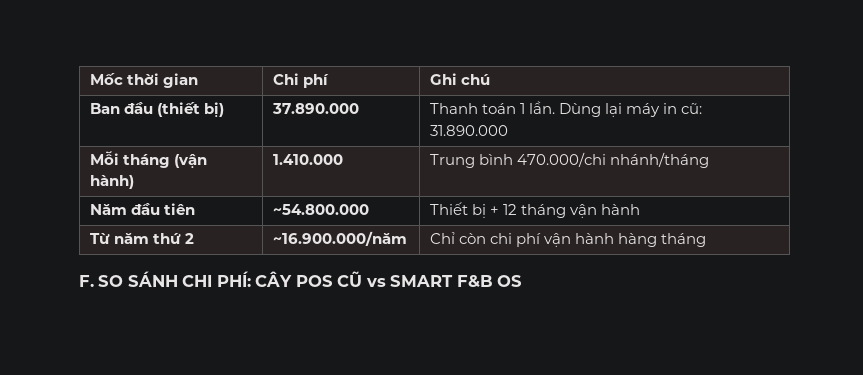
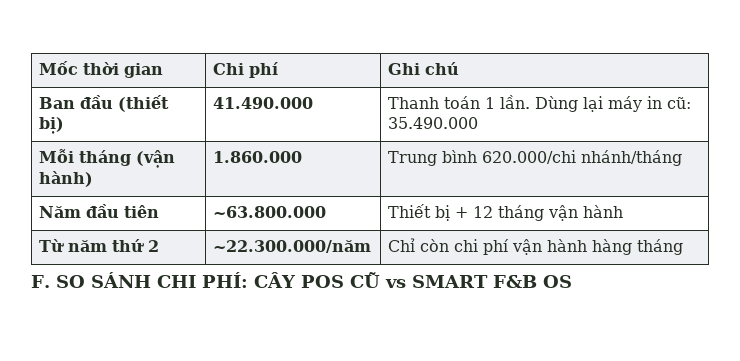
- Ban đầu (thiết bị) | 37.890.000 | Thanh toán 1 lần. Dùng lại máy in cũ: 31.890.000
+ Ban đầu (thiết bị) | 41.490.000 | Thanh toán 1 lần. Dùng lại máy in cũ: 35.490.000
- Mỗi tháng (vận hành) | 1.410.000 | Trung bình 470.000/chi nhánh/tháng
+ Mỗi tháng (vận hành) | 1.860.000 | Trung bình 620.000/chi nhánh/tháng
- Năm đầu tiên | ~54.800.000 | Thiết bị + 12 tháng vận hành
+ Năm đầu tiên | ~63.800.000 | Thiết bị + 12 tháng vận hành
- Từ năm thứ 2 | ~16.900.000/năm | Chỉ còn chi phí vận hành hàng tháng
+ Từ năm thứ 2 | ~22.300.000/năm | Chỉ còn chi phí vận hành hàng tháng

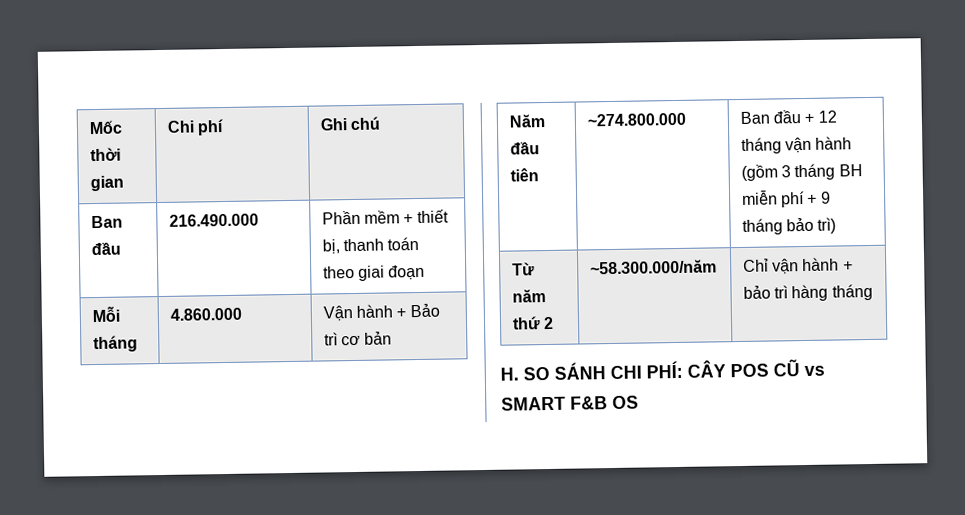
- Ban đầu (thiết bị) | 41.490.000 | Thanh toán 1 lần. Dùng lại máy in cũ: 35.490.000
- Mỗi tháng (vận hành) | 1.860.000 | Trung bình 620.000/chi nhánh/tháng
+ Ban đầu | 216.490.000 | Phần mềm + thiết bị, thanh toán theo giai đoạn
+ Mỗi tháng | 4.860.000 | Vận hành + Bảo trì cơ bản
- Năm đầu tiên | ~63.800.000 | Thiết bị + 12 tháng vận hành
+ Năm đầu tiên | ~274.800.000 | Ban đầu + 12 tháng vận hành (gồm 3 tháng BH miễn phí + 9 tháng bảo trì)
- Từ năm thứ 2 | ~22.300.000/năm | Chỉ còn chi phí vận hành hàng tháng
+ Từ năm thứ 2 | ~58.300.000/năm | Chỉ vận hành + bảo trì hàng tháng
- F. SO SÁNH CHI PHÍ: CÂY POS CŨ vs SMART F&B OS
+ H. SO SÁNH CHI PHÍ: CÂY POS CŨ vs SMART F&B OS

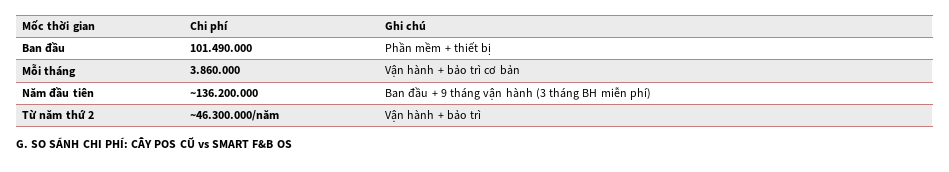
- Ban đầu | 216.490.000 | Phần mềm + thiết bị, thanh toán theo giai đoạn
+ Ban đầu | 101.490.000 | Phần mềm + thiết bị
- Mỗi tháng | 4.860.000 | Vận hành + Bảo trì cơ bản
+ Mỗi tháng | 3.860.000 | Vận hành + bảo trì cơ bản
- Năm đầu tiên | ~274.800.000 | Ban đầu + 12 tháng vận hành (gồm 3 tháng BH miễn phí + 9 tháng bảo trì)
+ Năm đầu tiên | ~136.200.000 | Ban đầu + 9 tháng vận hành (3 tháng BH miễn phí)
- Từ năm thứ 2 | ~58.300.000/năm | Chỉ vận hành + bảo trì hàng tháng
- H. SO SÁNH CHI PHÍ: CÂY POS CŨ vs SMART F&B OS
+ Từ năm thứ 2 | ~46.300.000/năm | Vận hành + bảo trì
+ G. SO SÁNH CHI PHÍ: CÂY POS CŨ vs SMART F&B OS

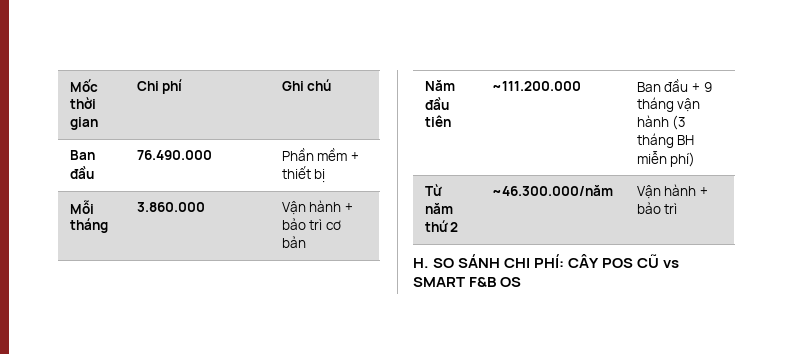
- Ban đầu | 101.490.000 | Phần mềm + thiết bị
+ Ban đầu | 76.490.000 | Phần mềm + thiết bị
- Năm đầu tiên | ~136.200.000 | Ban đầu + 9 tháng vận hành (3 tháng BH miễn phí)
+ Năm đầu tiên | ~111.200.000 | Ban đầu + 9 tháng vận hành (3 tháng BH miễn phí)
- G. SO SÁNH CHI PHÍ: CÂY POS CŨ vs SMART F&B OS
+ H. SO SÁNH CHI PHÍ: CÂY POS CŨ vs SMART F&B OS

